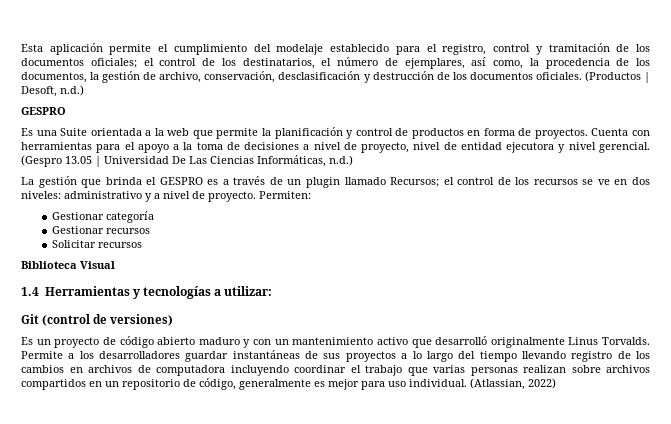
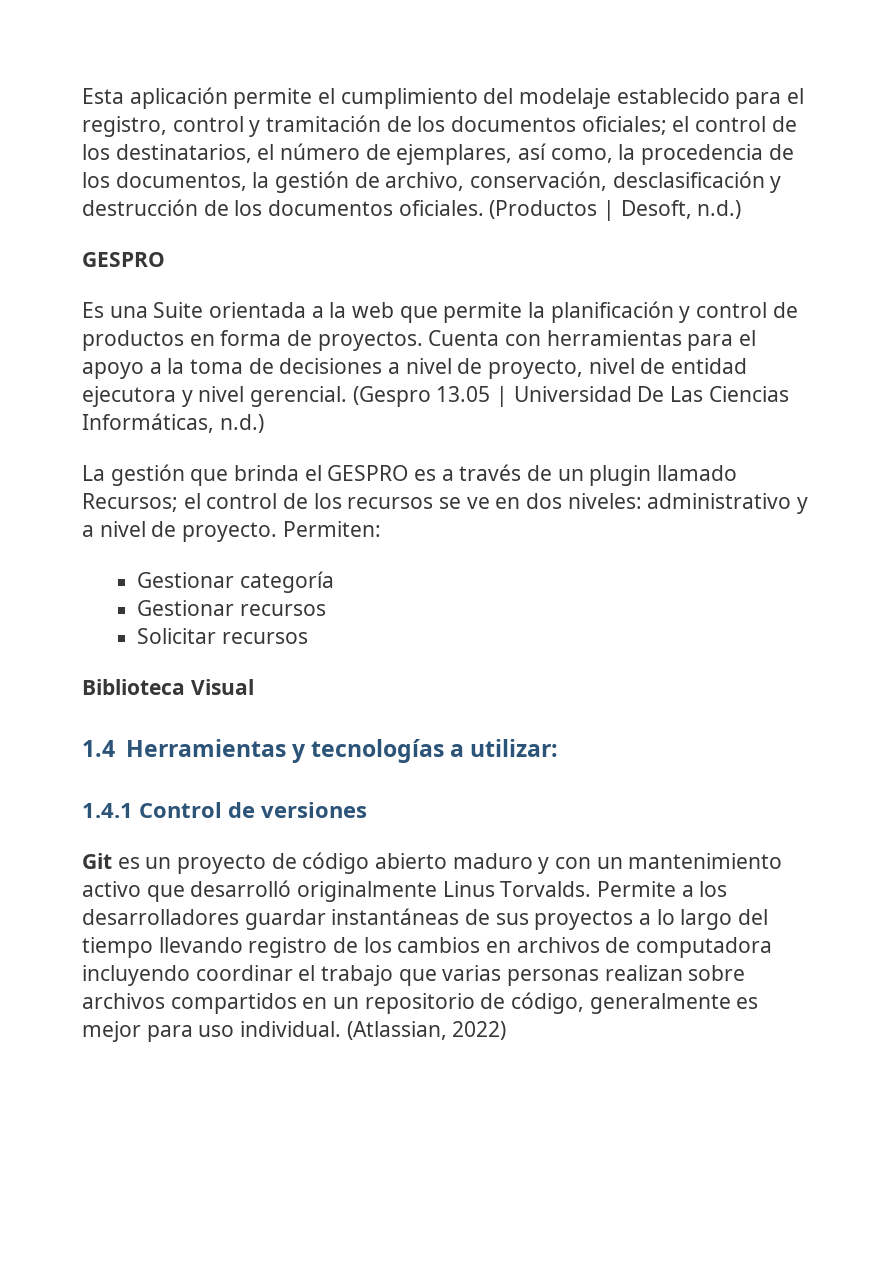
- Git (control de versiones)
- Es un proyecto de código abierto maduro y con un mantenimiento activo que desarrolló originalmente Linus Torvalds.
+ 1.4.1 Control de versiones
+ Git es un proyecto de código abierto maduro y con un mantenimiento activo que desarrolló originalmente Linus Torvalds.

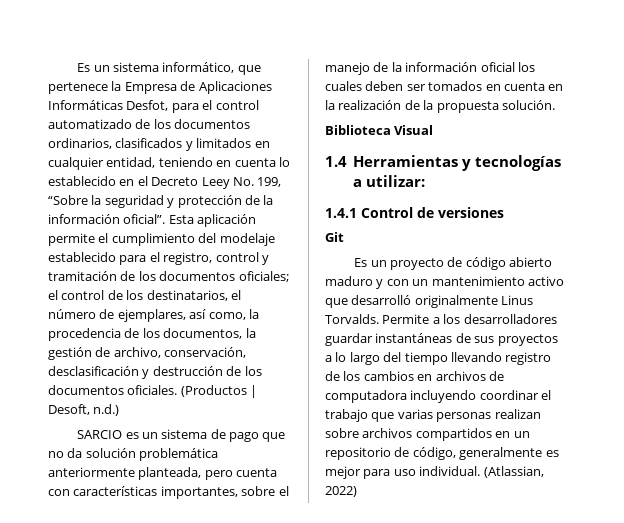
+ Es un sistema informático, que pertenece la Empresa de Aplicaciones Informáticas Desfot, para el control automatizado de los documentos ordinarios, clasificados y limitados en cualquier entidad, teniendo en cuenta lo establecido en el Decreto Leey No. 199, “Sobre la seguridad y protección de la información oficial”.
  (Productos | Desoft, n.d.)
- GESPRO
- Es una Suite orientada a la web que permite la planificación y control de productos en forma de proyectos. Cuenta con herramientas para el apoyo a la toma de decisiones a nivel de proyecto, nivel de entidad ejecutora y nivel gerencial. (Gespro 13.05 | Universidad De Las Ciencias Informáticas, n.d.)
- La gestión que brinda el GESPRO es a través de un plugin llamado Recursos; el control de los recursos se ve en dos niveles: administrativo y a nivel de proyecto. Permiten:
- Gestionar categoría
- Gestionar recursos
- Solicitar recursos
+ SARCIO es un sistema de pago que no da solución problemática anteriormente planteada, pero cuenta con características importantes, sobre el manejo de la información oficial los cuales deben ser tomados en cuenta en la realización de la propuesta solución.
- Git es un proyecto de código abierto maduro y con un mantenimiento activo que desarrolló originalmente Linus Torvalds.
+ Git
+ Es un proyecto de código abierto maduro y con un mantenimiento activo que desarrolló originalmente Linus Torvalds.

